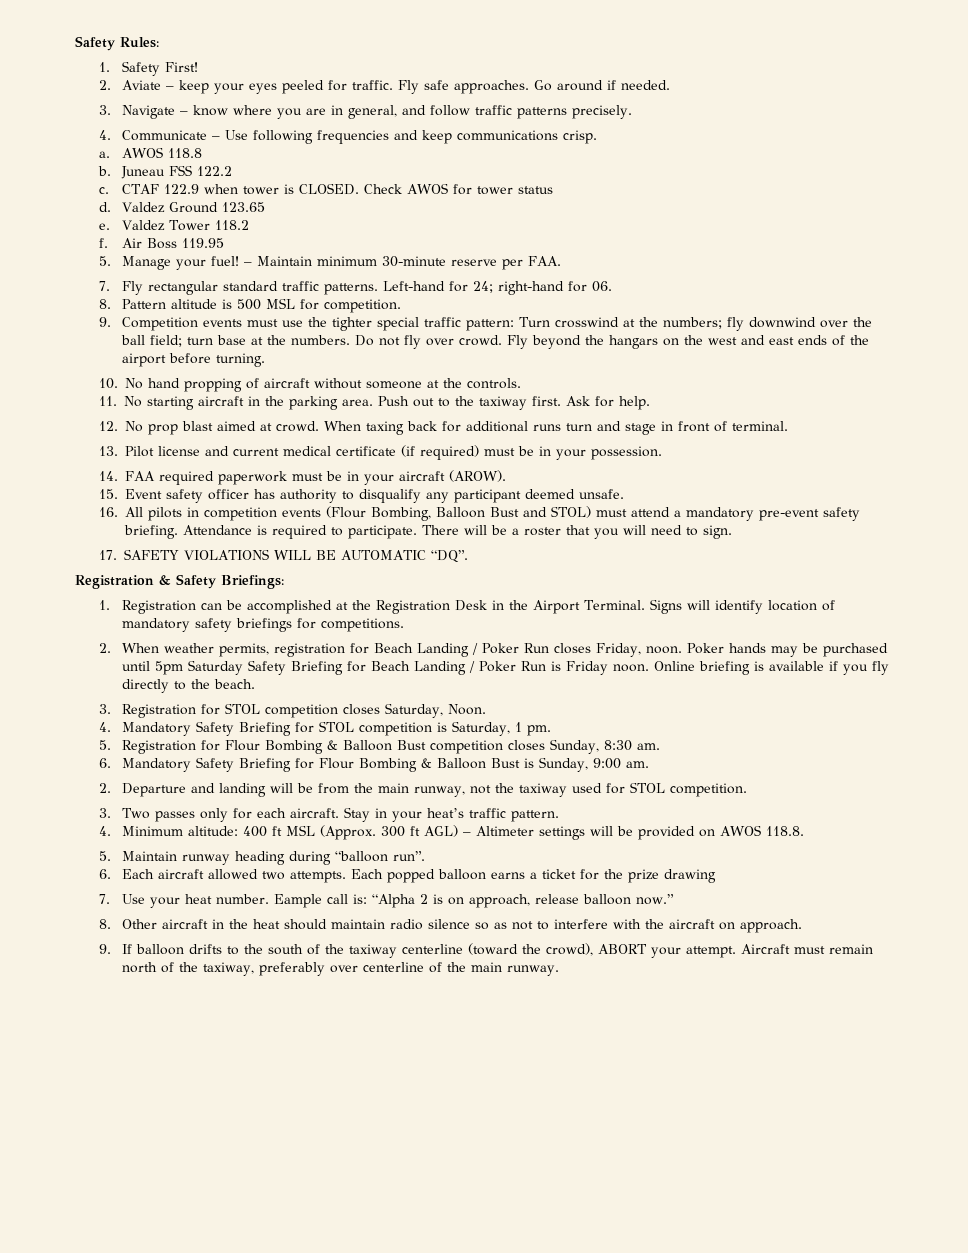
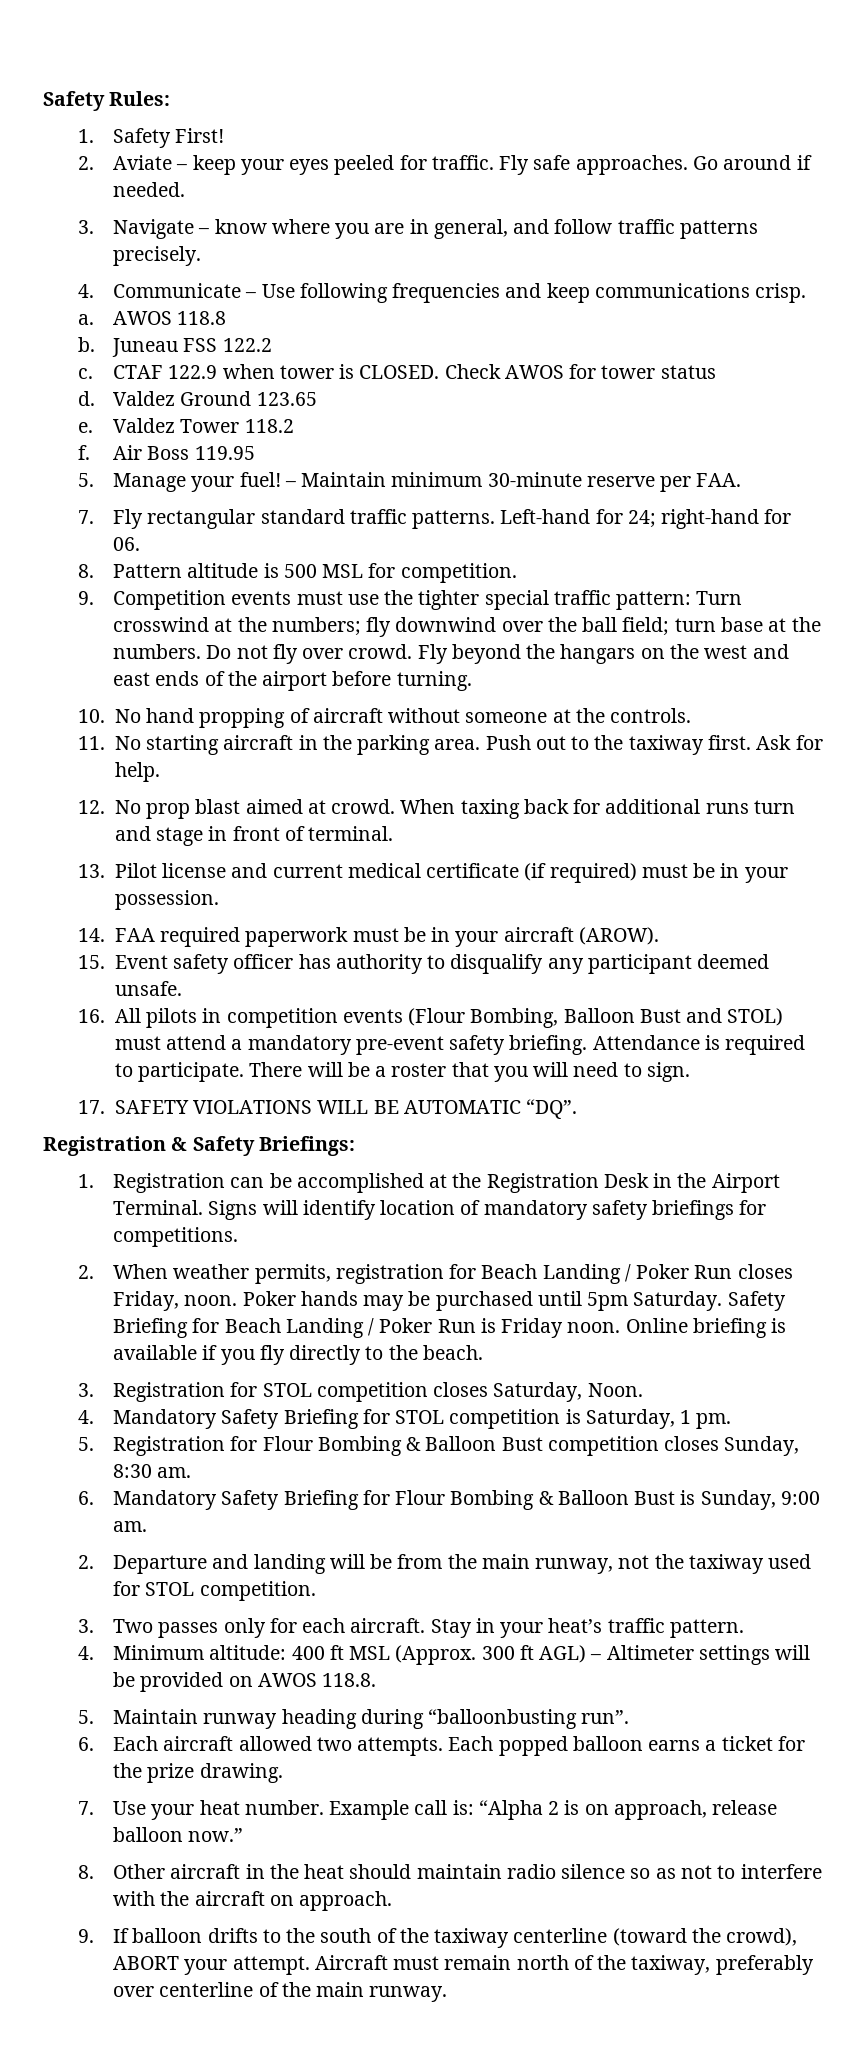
- Poker hands may be purchased until 5pm Saturday Safety Briefing for Beach Landing / Poker Run is Friday noon.
+ Poker hands may be purchased until 5pm Saturday. Safety Briefing for Beach Landing / Poker Run is Friday noon.
- 5. Maintain runway heading during “balloon run”.
+ 5. Maintain runway heading during “balloonbusting run”.
- Each popped balloon earns a ticket for the prize drawing
+ Each popped balloon earns a ticket for the prize drawing.
- Eample call is: “Alpha 2 is on approach, release balloon now.”
+ Example call is: “Alpha 2 is on approach, release balloon now.”

